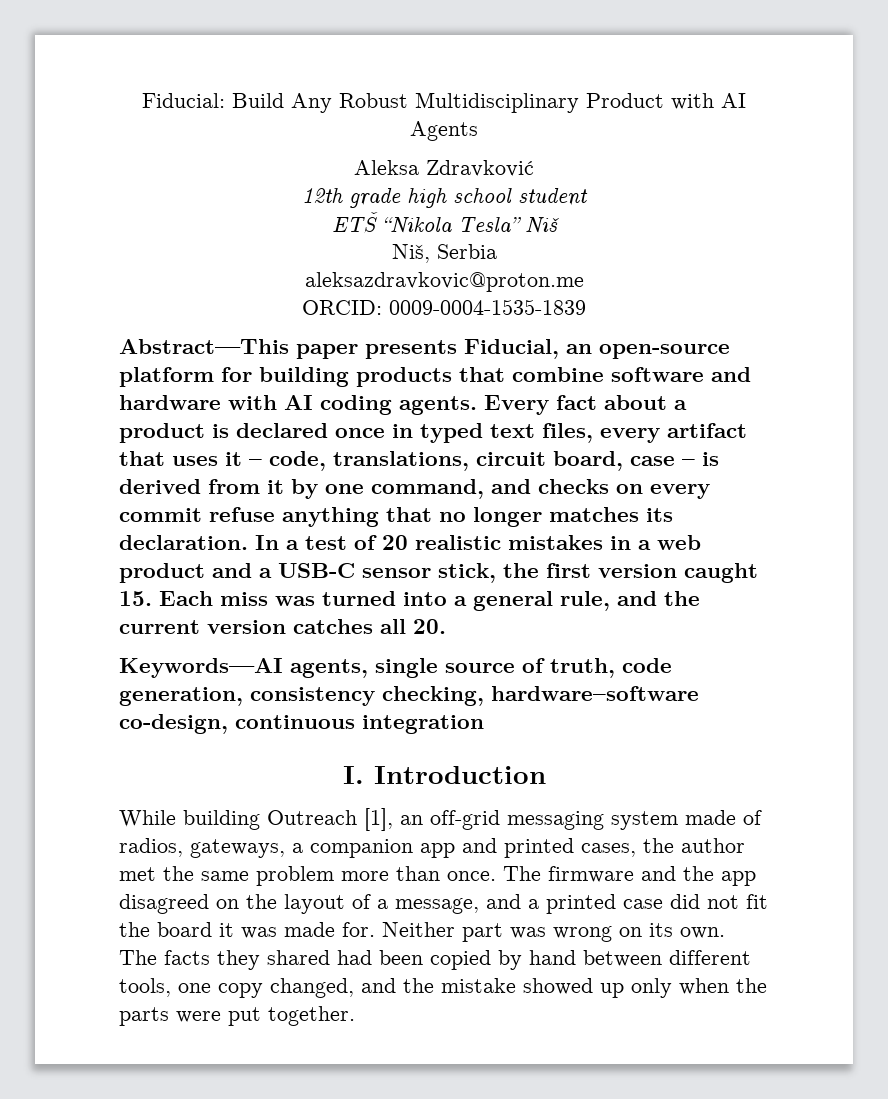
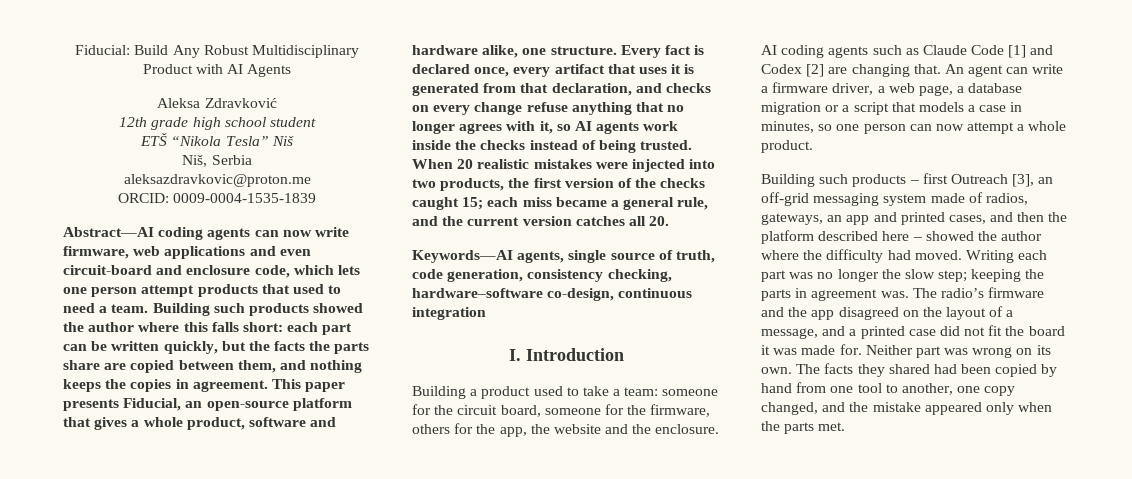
- Abstract—This paper presents Fiducial, an open-source platform for building products that combine software and hardware with AI coding agents. Every fact about a product is declared once in typed text files, every artifact that uses it – code, translations, circuit board, case – is derived from it by one command, and checks on every commit refuse anything that no longer matches its declaration. In a test of 20 realistic mistakes in a web product and a USB-C sensor stick, the first version caught 15. Each miss was turned into a general rule, and the current version catches all 20.
+ Abstract—AI coding agents can now write firmware, web applications and even circuit-board and enclosure code, which lets one person attempt products that used to need a team. Building such products showed the author where this falls short: each part can be written quickly, but the facts the parts share are copied between them, and nothing keeps the copies in agreement. This paper presents Fiducial, an open-source platform that gives a whole product, software and hardware alike, one structure. Every fact is declared once, every artifact that uses it is generated from that declaration, and checks on every change refuse anything that no longer agrees with it, so AI agents work inside the checks instead of being trusted. When 20 realistic mistakes were injected into two products, the first version of the checks caught 15; each miss became a general rule, and the current version catches all 20.
- While building Outreach [1], an off-grid messaging system made of radios, gateways, a companion app and printed cases, the author met the same problem more than once. The firmware and the app disagreed on the layout of a message, and a printed case did not fit the board it was made for.
+ Building a product used to take a team: someone for the circuit board, someone for the firmware, others for the app, the website and the enclosure. AI coding agents such as Claude Code [1] and Codex [2] are changing that. An agent can write a firmware driver, a web page, a database migration or a script that models a case in minutes, so one person can now attempt a whole product.
+ Building such products – first Outreach [3], an off-grid messaging system made of radios, gateways, an app and printed cases, and then the platform described here – showed the author where the difficulty had moved. Writing each part was no longer the slow step; keeping the parts in agreement was. The radio’s firmware and the app disagreed on the layout of a message, and a printed case did not fit the board it was made for.
- The facts they shared had been copied by hand between different tools, one copy changed, and the mistake showed up only when the parts were put together.
+ The facts they shared had been copied by hand from one tool to another, one copy changed, and the mistake appeared only when the parts met.

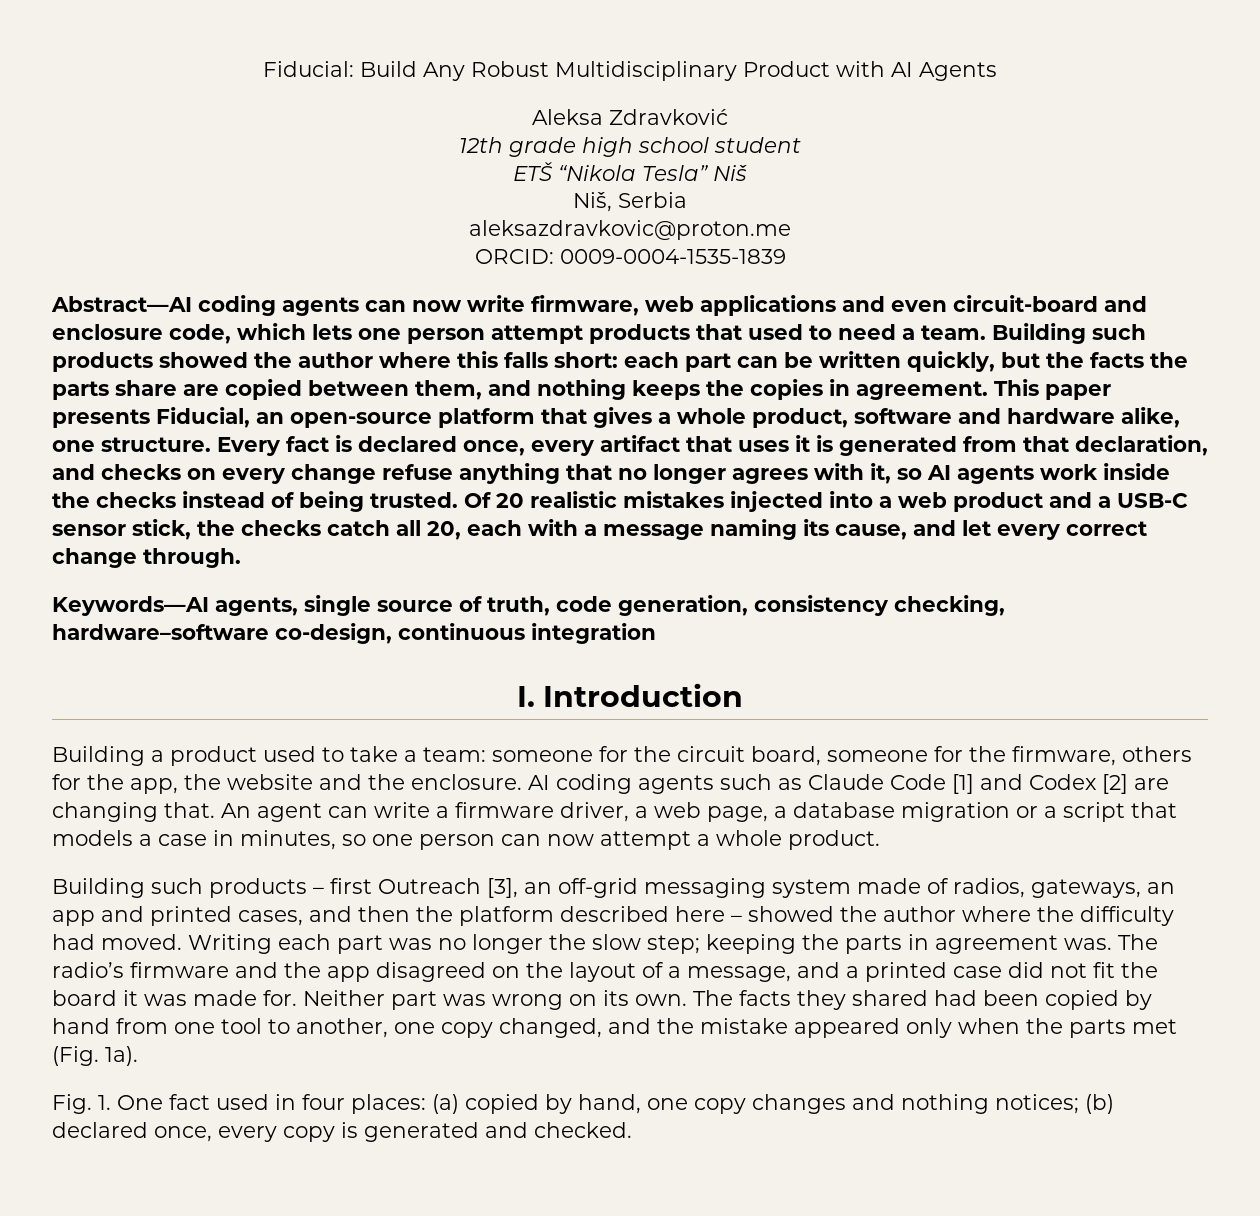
- When 20 realistic mistakes were injected into two products, the first version of the checks caught 15; each miss became a general rule, and the current version catches all 20.
+ Of 20 realistic mistakes injected into a web product and a USB-C sensor stick, the checks catch all 20, each with a message naming its cause, and let every correct change through.
- The facts they shared had been copied by hand from one tool to another, one copy changed, and the mistake appeared only when the parts met.
+ The facts they shared had been copied by hand from one tool to another, one copy changed, and the mistake appeared only when the parts met (Fig. 1a).
+ Fig. 1. One fact used in four places: (a) copied by hand, one copy changes and nothing notices; (b) declared once, every copy is generated and checked.

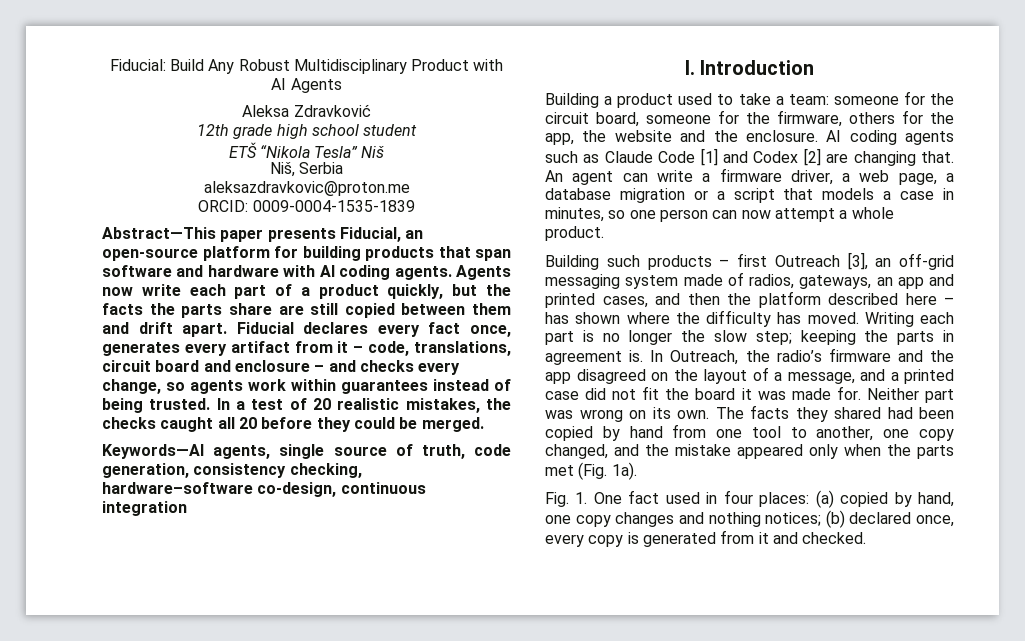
- Abstract—AI coding agents can now write firmware, web applications and even circuit-board and enclosure code, which lets one person attempt products that used to need a team. Building such products showed the author where this falls short: each part can be written quickly, but the facts the parts share are copied between them, and nothing keeps the copies in agreement. This paper presents Fiducial, an open-source platform that gives a whole product, software and hardware alike, one structure. Every fact is declared once, every artifact that uses it is generated from that declaration, and checks on every change refuse anything that no longer agrees with it, so AI agents work inside the checks instead of being trusted. Of 20 realistic mistakes injected into a web product and a USB-C sensor stick, the checks catch all 20, each with a message naming its cause, and let every correct change through.
+ Abstract—This paper presents Fiducial, an open-source platform for building products that span software and hardware with AI coding agents. Agents now write each part of a product quickly, but the facts the parts share are still copied between them and drift apart. Fiducial declares every fact once, generates every artifact from it – code, translations, circuit board and enclosure – and checks every change, so agents work within guarantees instead of being trusted. In a test of 20 realistic mistakes, the checks caught all 20 before they could be merged.
- Building such products – first Outreach [3], an off-grid messaging system made of radios, gateways, an app and printed cases, and then the platform described here – showed the author where the difficulty had moved.
+ Building such products – first Outreach [3], an off-grid messaging system made of radios, gateways, an app and printed cases, and then the platform described here – has shown where the difficulty has moved.
- Writing each part was no longer the slow step; keeping the parts in agreement was. The radio’s firmware and the app disagreed on the layout of a message, and a printed case did not fit the board it was made for.
+ Writing each part is no longer the slow step; keeping the parts in agreement is. In Outreach, the radio’s firmware and the app disagreed on the layout of a message, and a printed case did not fit the board it was made for.
- Fig. 1. One fact used in four places: (a) copied by hand, one copy changes and nothing notices; (b) declared once, every copy is generated and checked.
+ Fig. 1. One fact used in four places: (a) copied by hand, one copy changes and nothing notices; (b) declared once, every copy is generated from it and checked.

